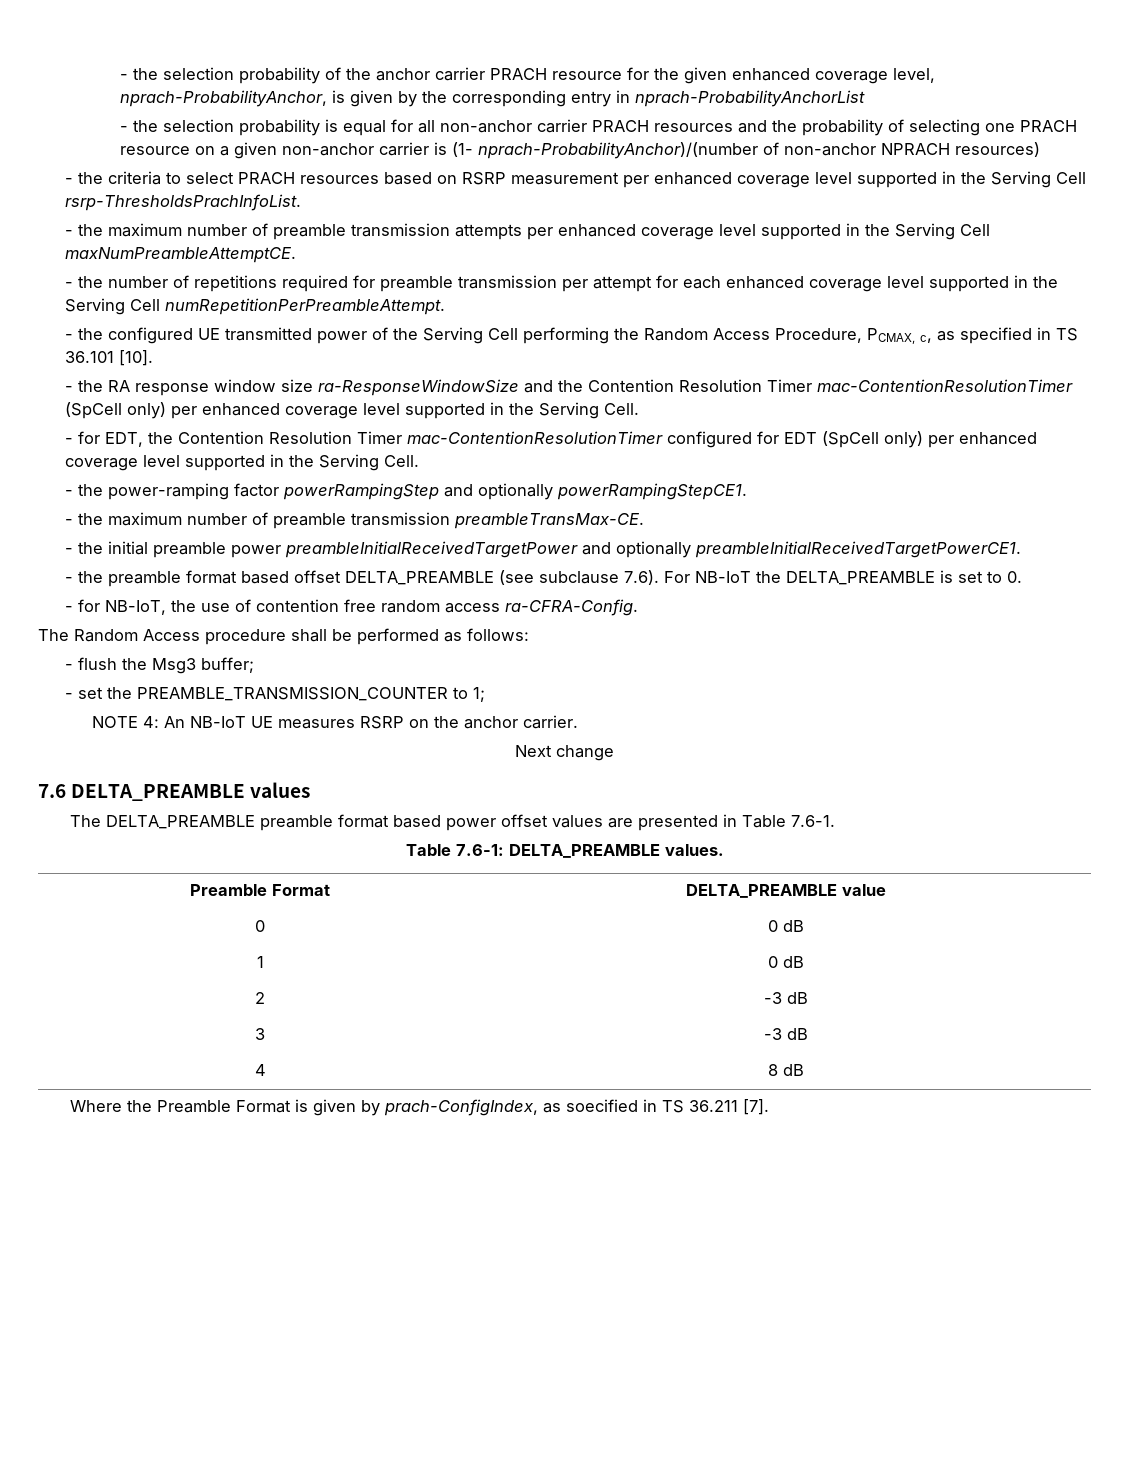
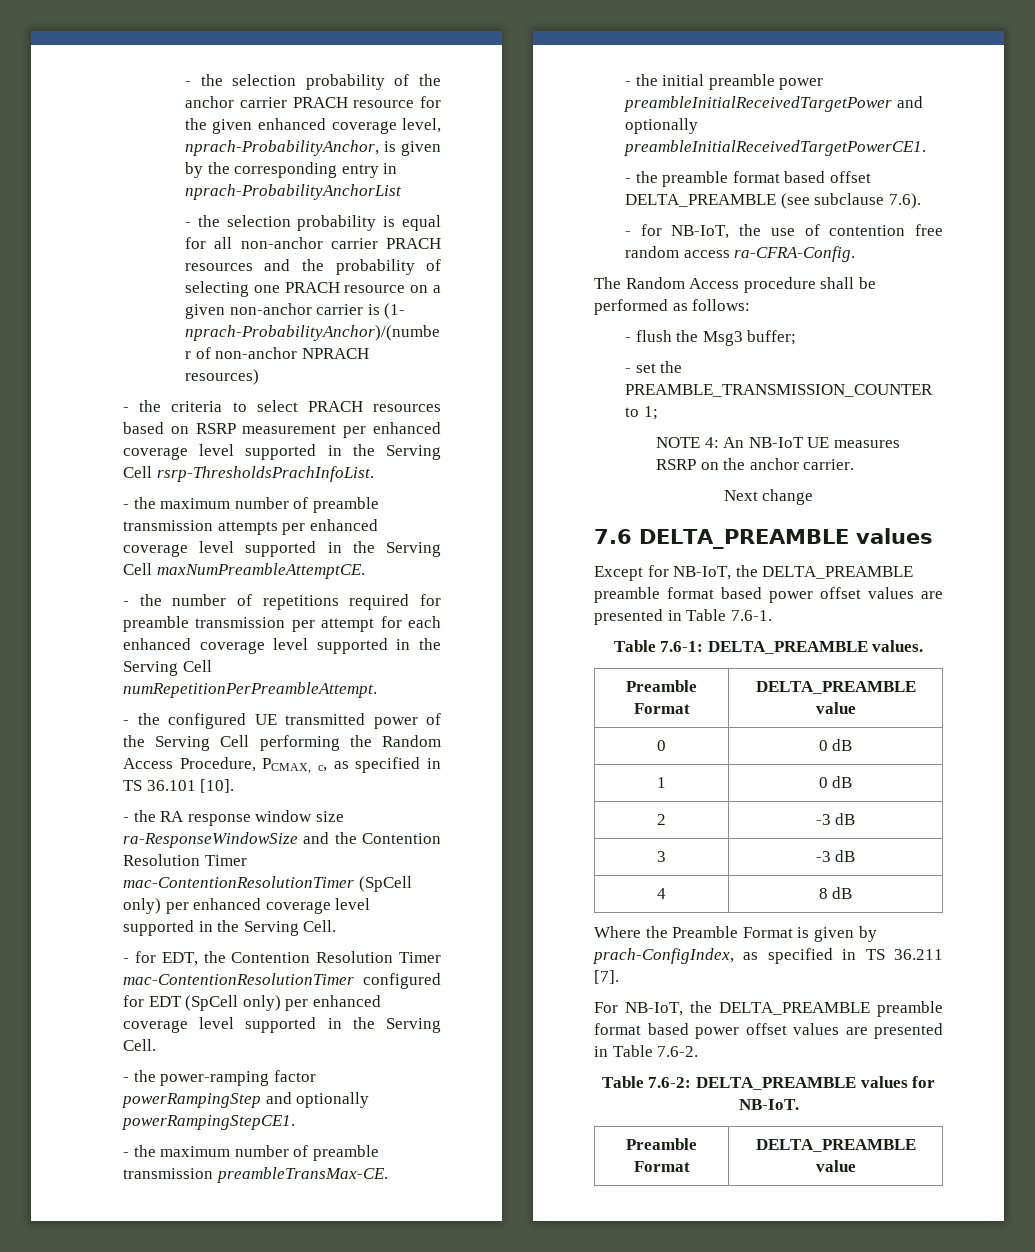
- - the preamble format based offset DELTA_PREAMBLE (see subclause 7.6). For NB-IoT the DELTA_PREAMBLE is set to 0.
+ - the preamble format based offset DELTA_PREAMBLE (see subclause 7.6).
- The DELTA_PREAMBLE preamble format based power offset values are presented in Table 7.6-1.
+ Except for NB-IoT, the DELTA_PREAMBLE preamble format based power offset values are presented in Table 7.6-1.
- Where the Preamble Format is given by prach-ConfigIndex, as soecified in TS 36.211 [7].
+ Where the Preamble Format is given by prach-ConfigIndex, as specified in TS 36.211 [7].
+ For NB-IoT, the DELTA_PREAMBLE preamble format based power offset values are presented in Table 7.6-2.
+ Table 7.6-2: DELTA_PREAMBLE values for NB-IoT.
+ Preamble Format | DELTA_PREAMBLE value

